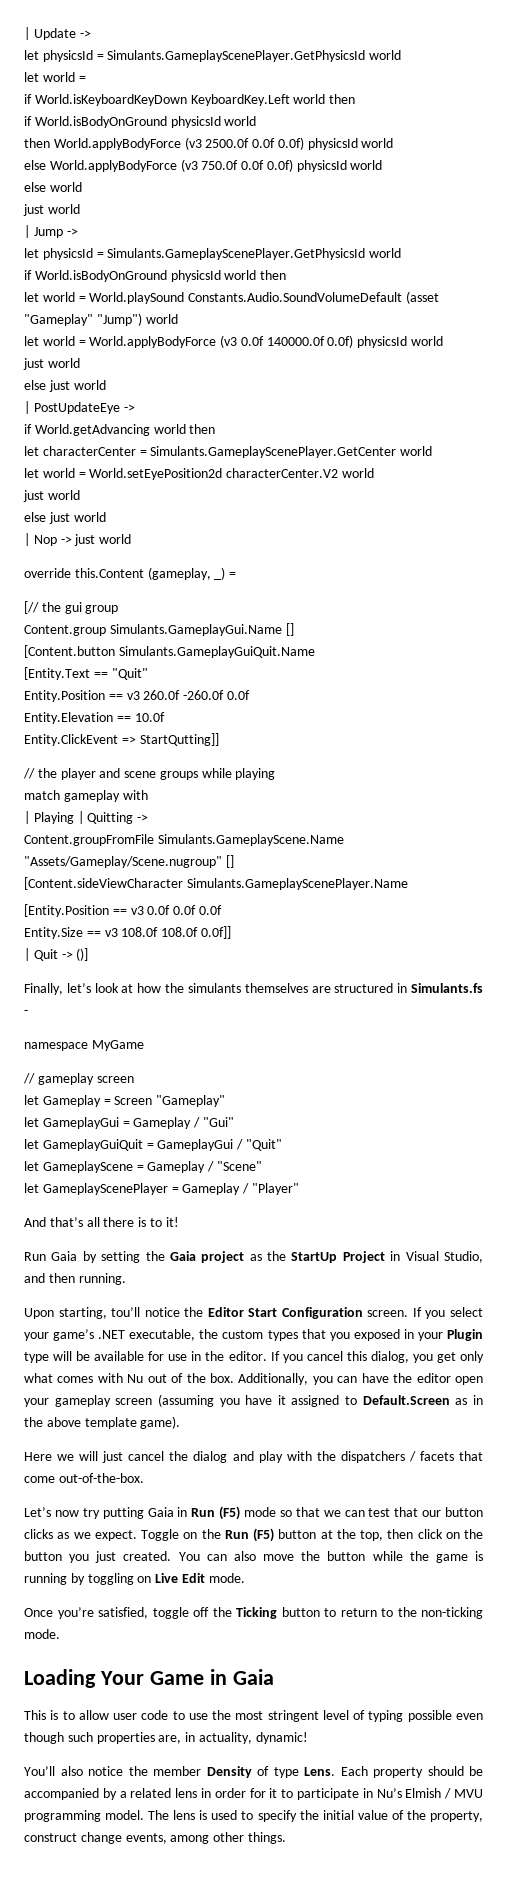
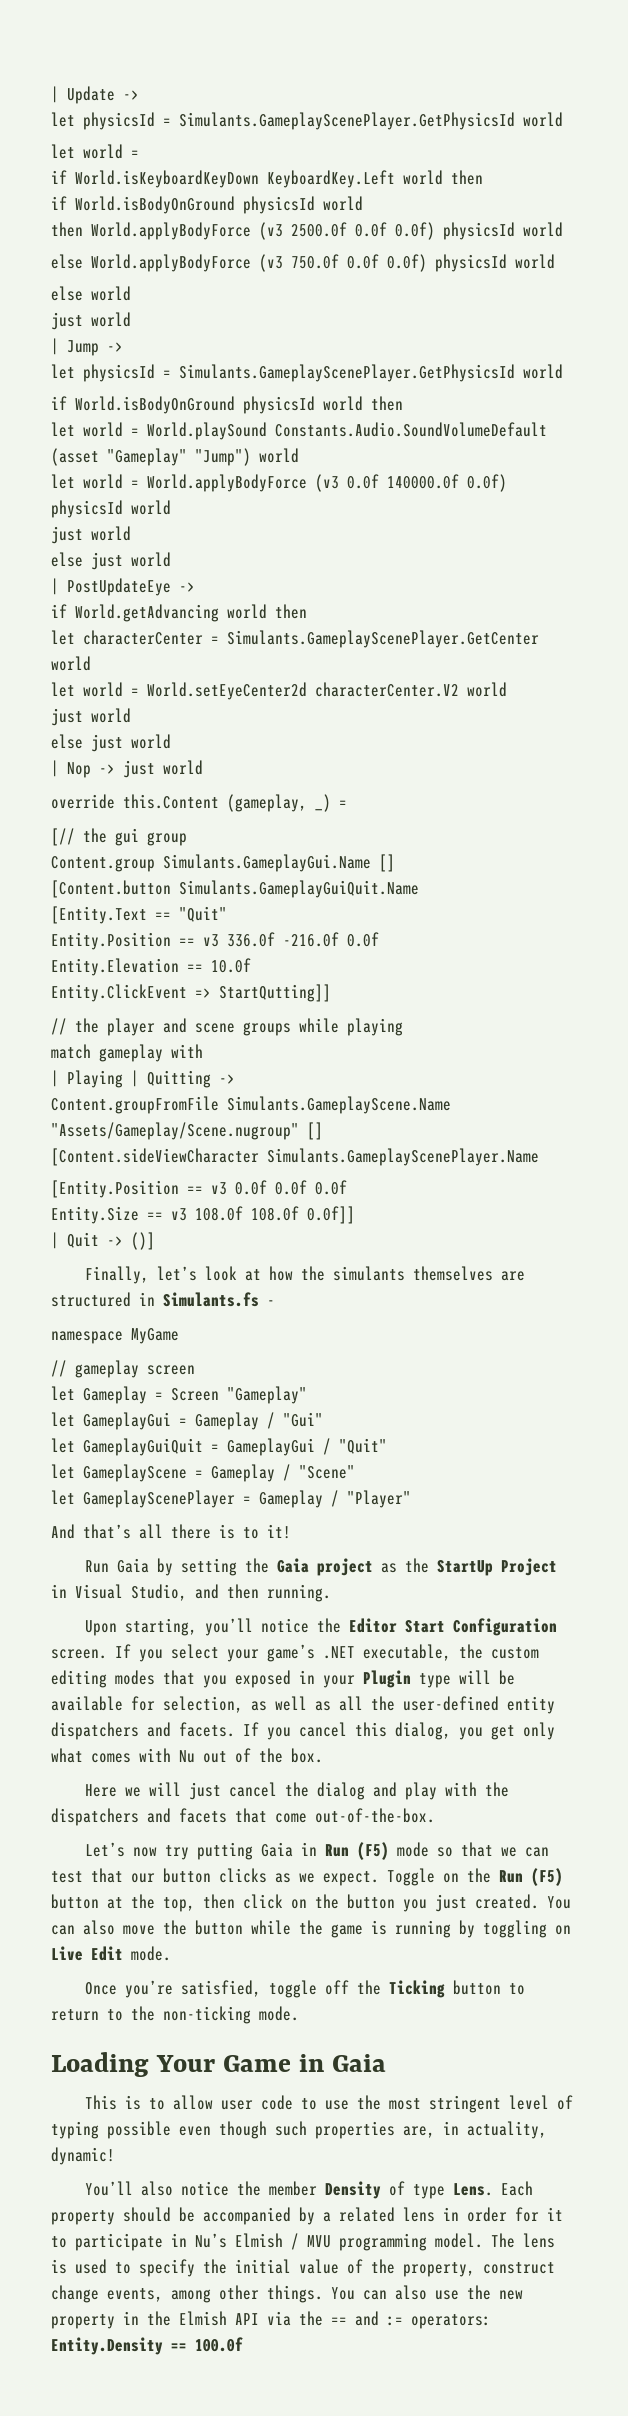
- let world = World.setEyePosition2d characterCenter.V2 world
+ let world = World.setEyeCenter2d characterCenter.V2 world
- Entity.Position == v3 260.0f -260.0f 0.0f
+ Entity.Position == v3 336.0f -216.0f 0.0f
- Upon starting, tou’ll notice the Editor Start Configuration screen.
+ Upon starting, you’ll notice the Editor Start Configuration screen.
- If you select your game’s .NET executable, the custom types that you exposed in your Plugin type will be available for use in the editor.
+ If you select your game’s .NET executable, the custom editing modes that you exposed in your Plugin type will be available for selection, as well as all the user-defined entity dispatchers and facets.
- Additionally, you can have the editor open your gameplay screen (assuming you have it assigned to Default.Screen as in the above template game).
- Here we will just cancel the dialog and play with the dispatchers / facets that come out-of-the-box.
+ Here we will just cancel the dialog and play with the dispatchers and facets that come out-of-the-box.
+ You can also use the new property in the Elmish API via the == and := operators: Entity.Density == 100.0f

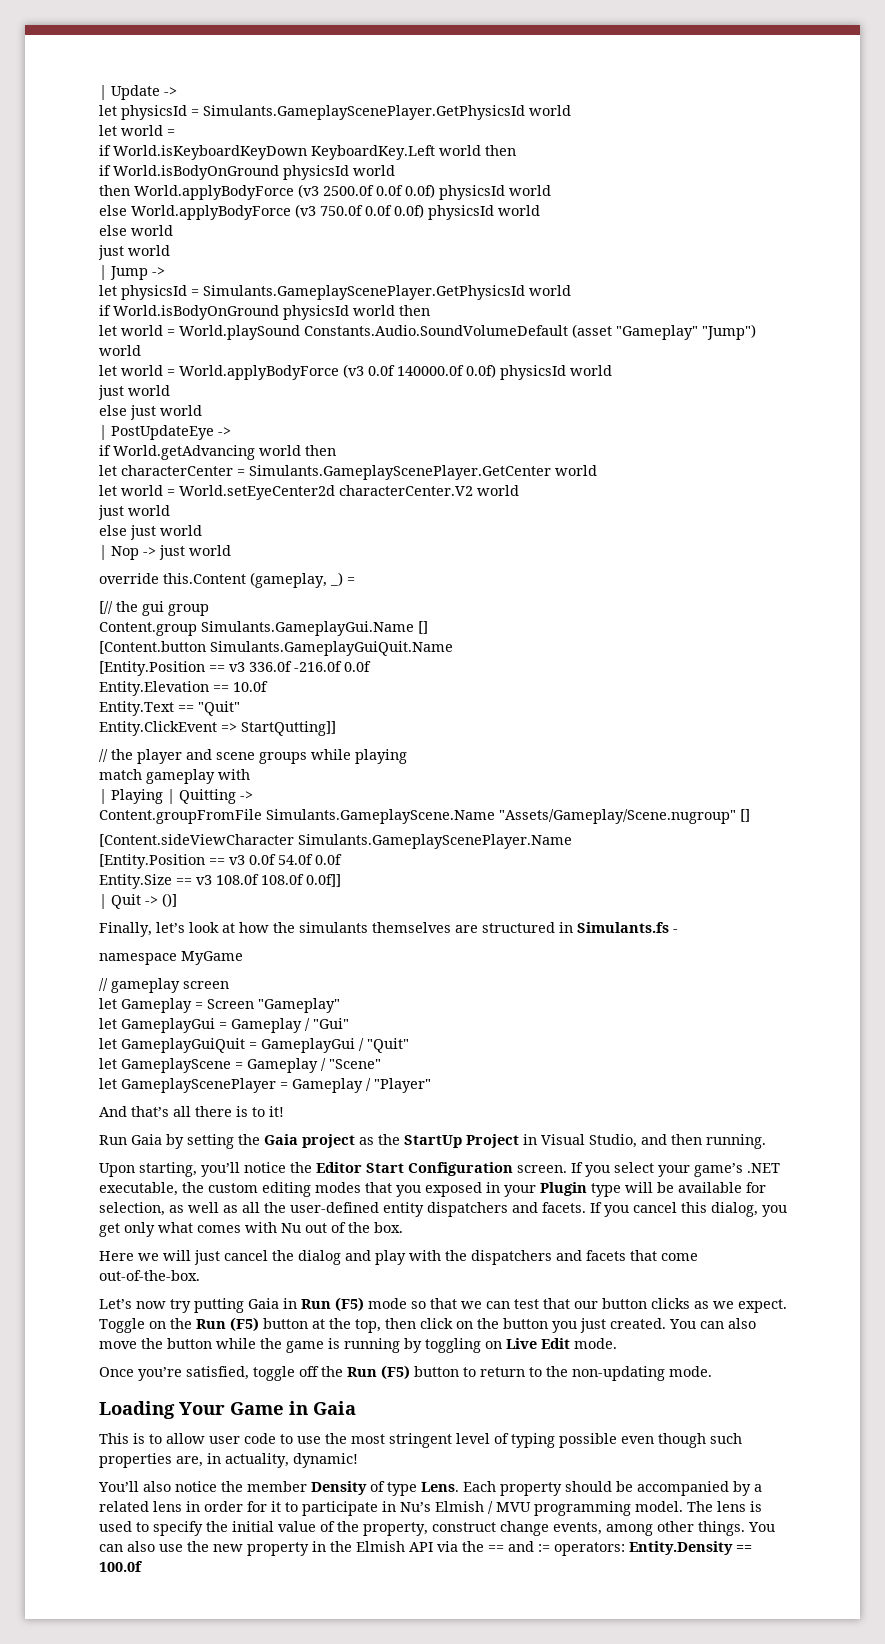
- [Entity.Text == "Quit"
- Entity.Position == v3 336.0f -216.0f 0.0f
+ [Entity.Position == v3 336.0f -216.0f 0.0f
+ Entity.Text == "Quit"
- [Entity.Position == v3 0.0f 0.0f 0.0f
+ [Entity.Position == v3 0.0f 54.0f 0.0f
- Once you’re satisfied, toggle off the Ticking button to return to the non-ticking mode.
+ Once you’re satisfied, toggle off the Run (F5) button to return to the non-updating mode.

